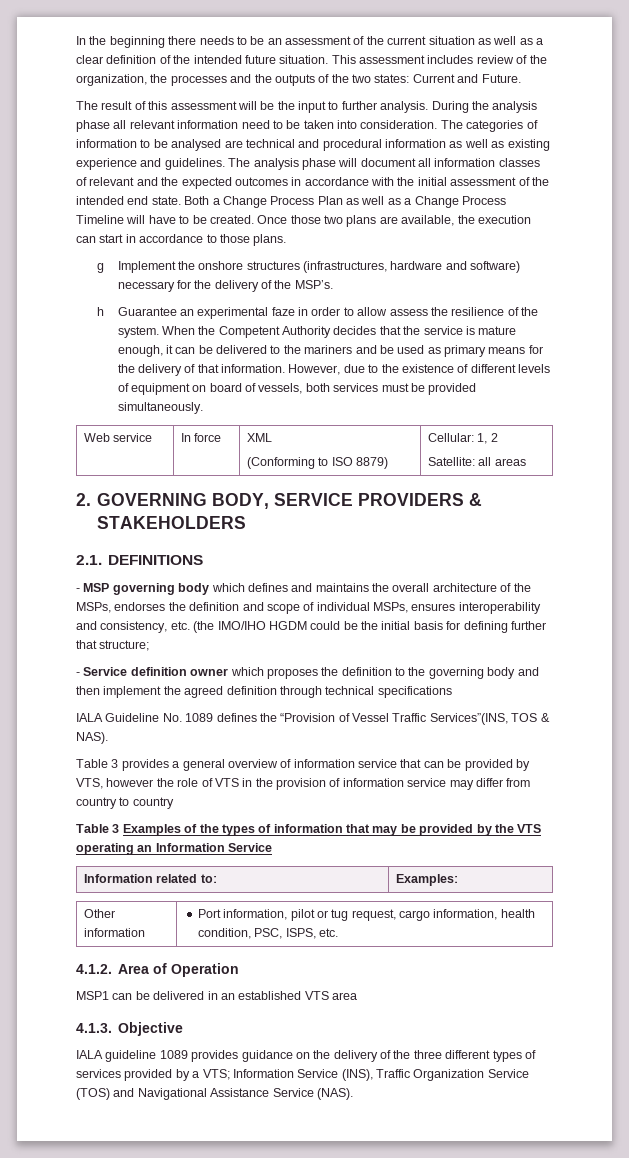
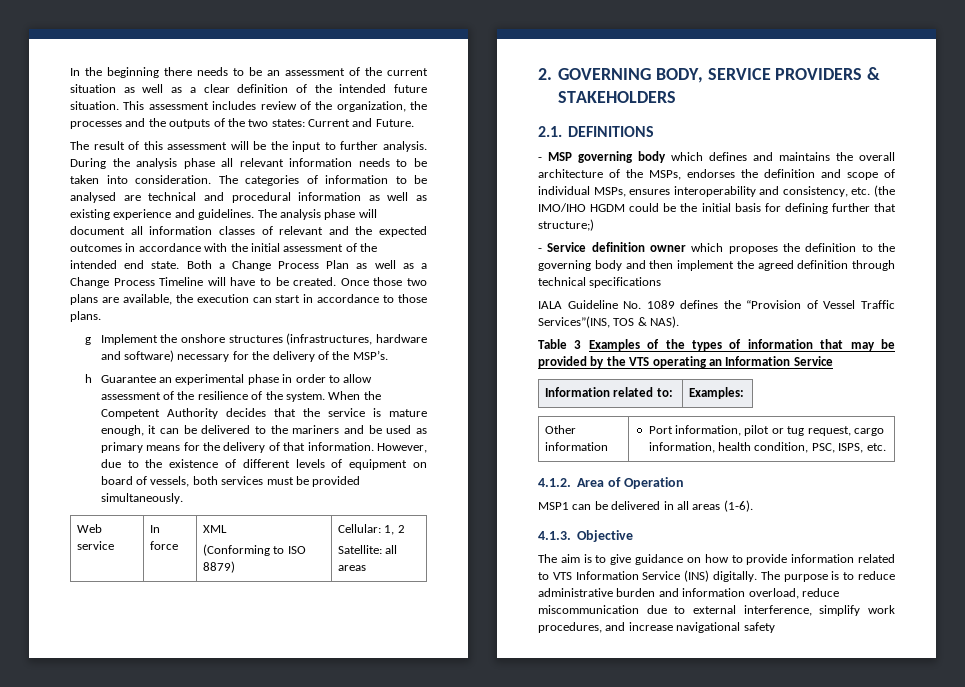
- During the analysis phase all relevant information need to be taken into consideration.
+ During the analysis phase all relevant information needs to be taken into consideration.
- h Guarantee an experimental faze in order to allow assess the resilience of the system.
+ h Guarantee an experimental phase in order to allow assessment of the resilience of the system.
- - MSP governing body which defines and maintains the overall architecture of the MSPs, endorses the definition and scope of individual MSPs, ensures interoperability and consistency, etc. (the IMO/IHO HGDM could be the initial basis for defining further that structure;
+ - MSP governing body which defines and maintains the overall architecture of the MSPs, endorses the definition and scope of individual MSPs, ensures interoperability and consistency, etc. (the IMO/IHO HGDM could be the initial basis for defining further that structure;)
- Table 3 provides a general overview of information service that can be provided by VTS, however the role of VTS in the provision of information service may differ from country to country
- MSP1 can be delivered in an established VTS area
+ MSP1 can be delivered in all areas (1-6).
  4.1.3. Objective
- IALA guideline 1089 provides guidance on the delivery of the three different types of services provided by a VTS; Information Service (INS), Traffic Organization Service (TOS) and Navigational Assistance Service (NAS).
+ The aim is to give guidance on how to provide information related to VTS Information Service (INS) digitally. The purpose is to reduce administrative burden and information overload, reduce miscommunication due to external interference, simplify work procedures, and increase navigational safety

